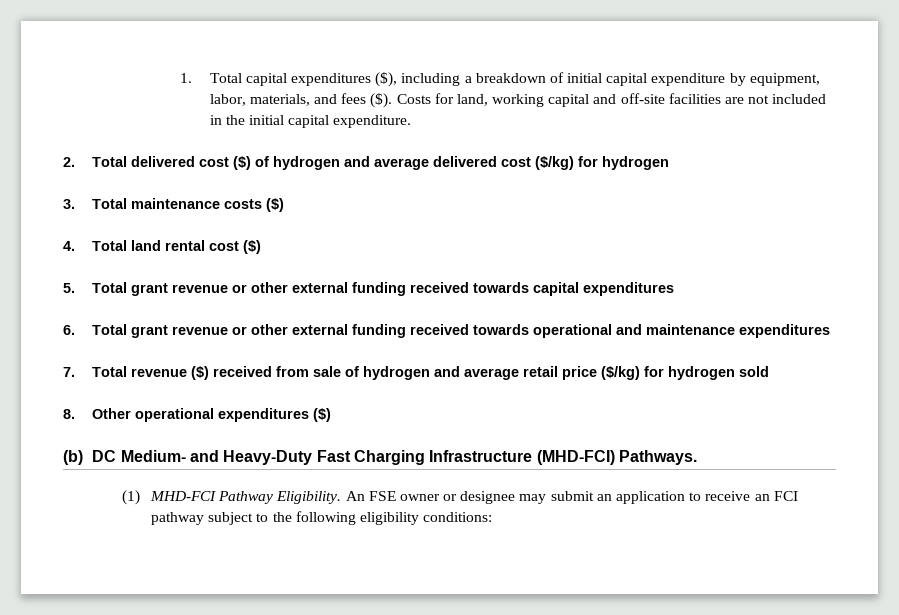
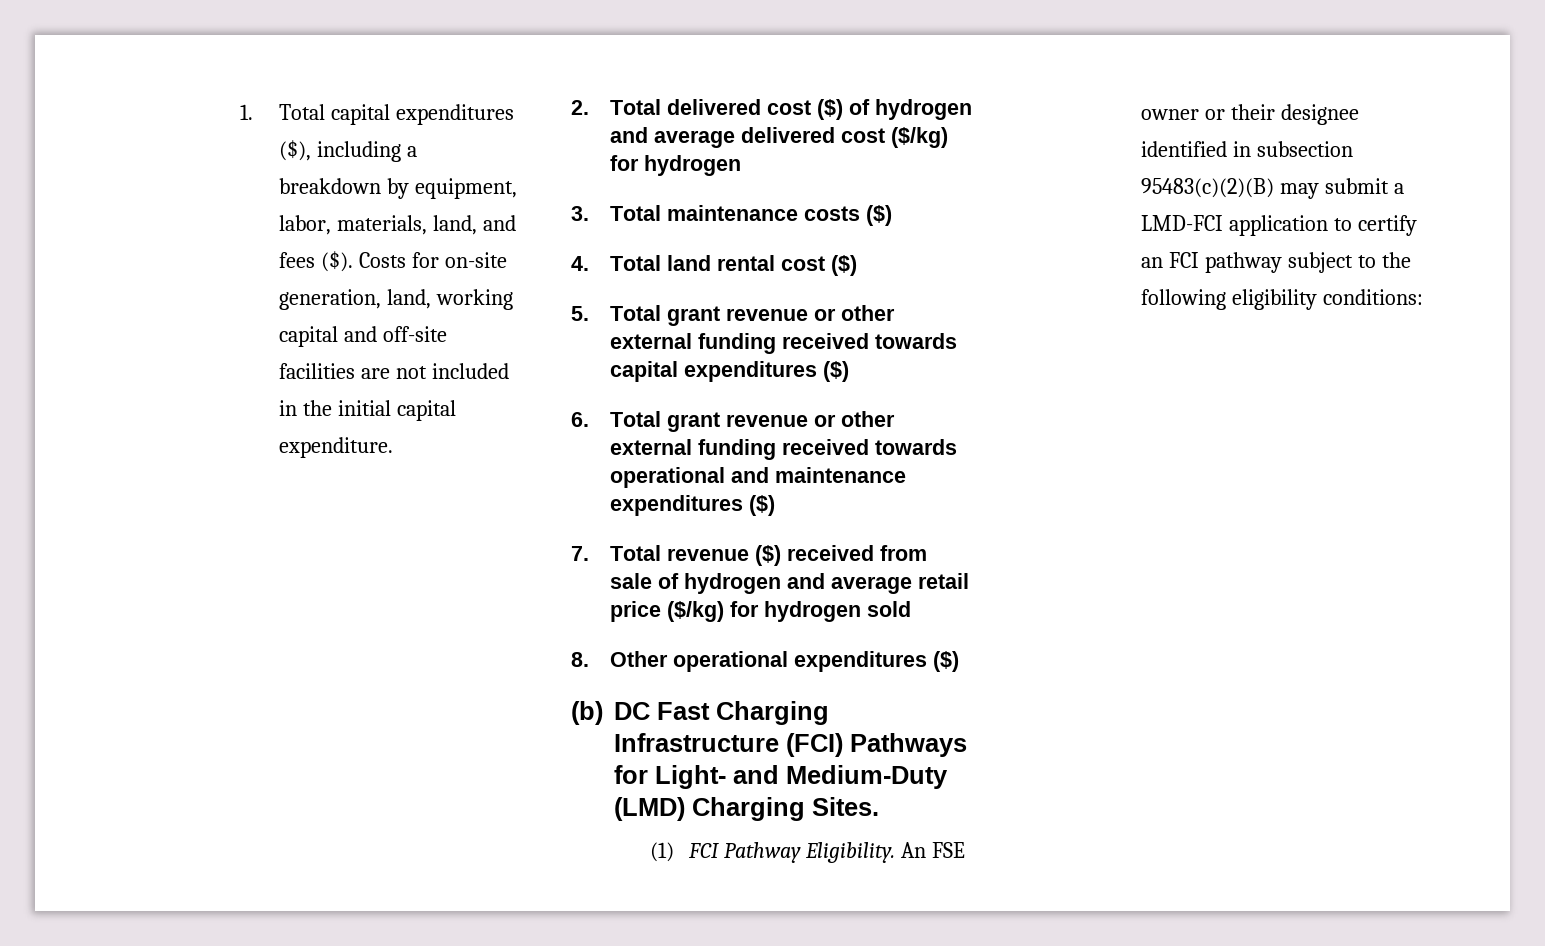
- 1. Total capital expenditures ($), including a breakdown of initial capital expenditure by equipment, labor, materials, and fees ($).
+ 1. Total capital expenditures ($), including a breakdown by equipment, labor, materials, land, and fees ($).
- Costs for land, working capital and off-site facilities are not included in the initial capital expenditure.
+ Costs for on-site generation, land, working capital and off-site facilities are not included in the initial capital expenditure.
- 5. Total grant revenue or other external funding received towards capital expenditures
+ 5. Total grant revenue or other external funding received towards capital expenditures ($)
- 6. Total grant revenue or other external funding received towards operational and maintenance expenditures
+ 6. Total grant revenue or other external funding received towards operational and maintenance expenditures ($)
- (b) DC Medium- and Heavy-Duty Fast Charging Infrastructure (MHD-FCI) Pathways.
+ (b) DC Fast Charging Infrastructure (FCI) Pathways for Light- and Medium-Duty (LMD) Charging Sites.
- (1) MHD-FCI Pathway Eligibility.
+ (1) FCI Pathway Eligibility.
- An FSE owner or designee may submit an application to receive an FCI pathway subject to the following eligibility conditions:
+ An FSE owner or their designee identified in subsection 95483(c)(2)(B) may submit a LMD-FCI application to certify an FCI pathway subject to the following eligibility conditions:

